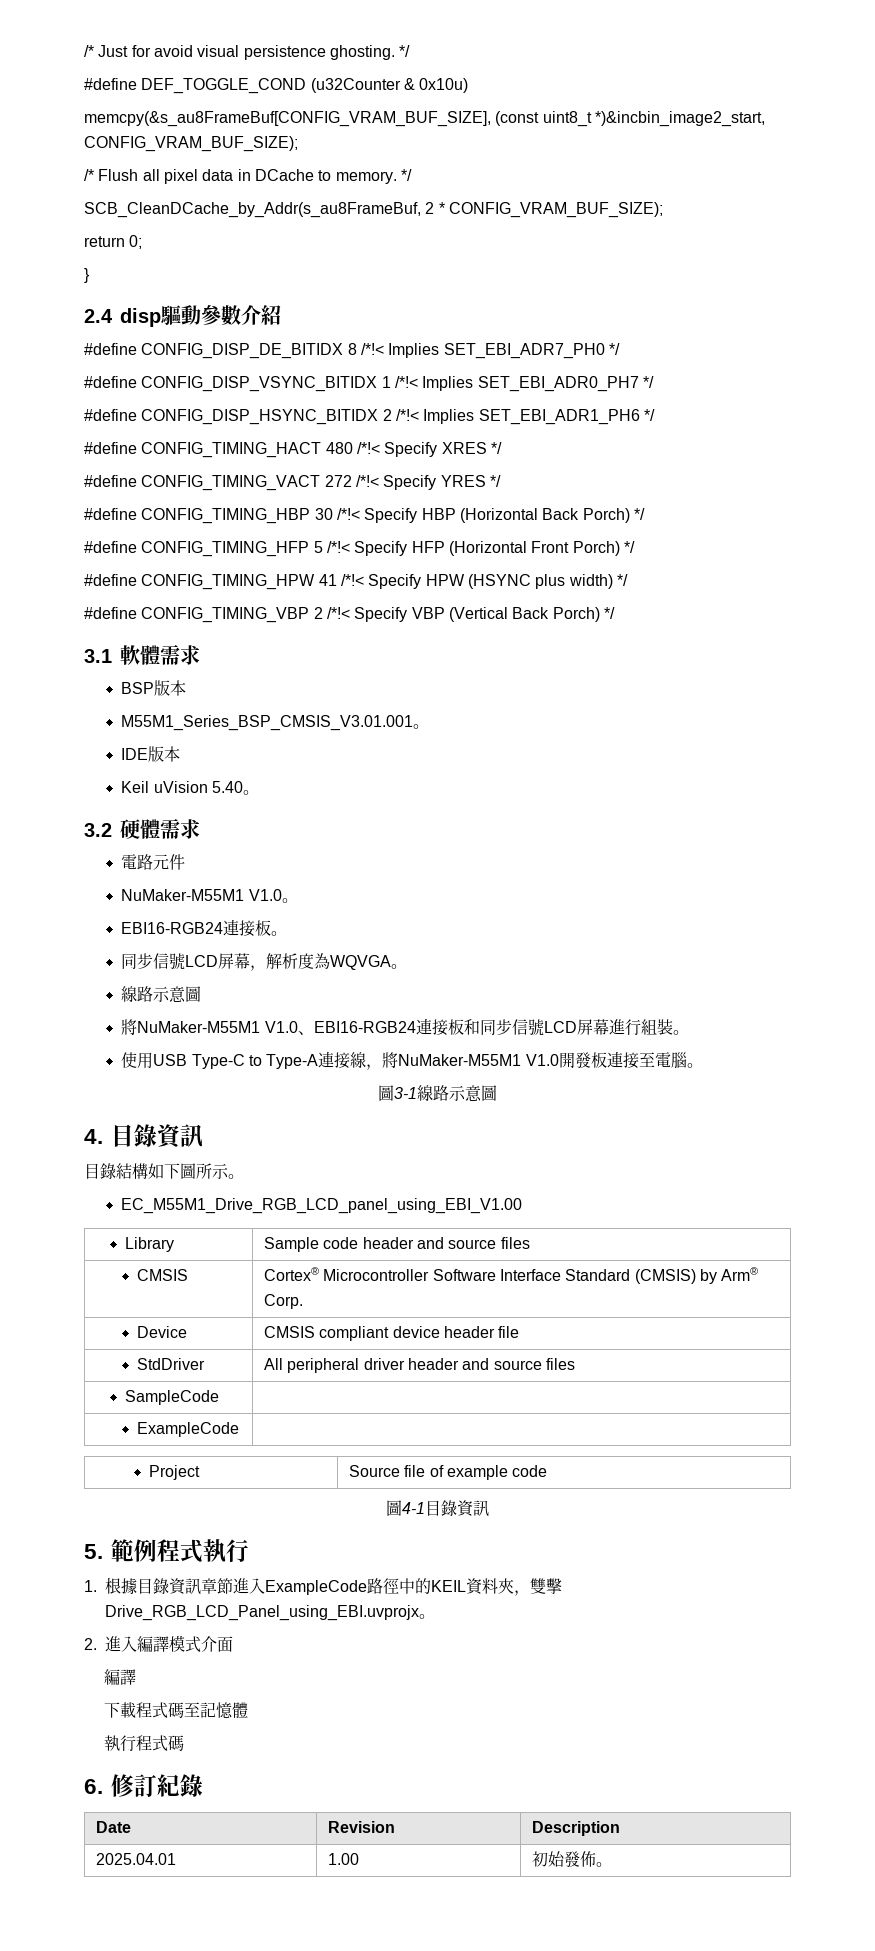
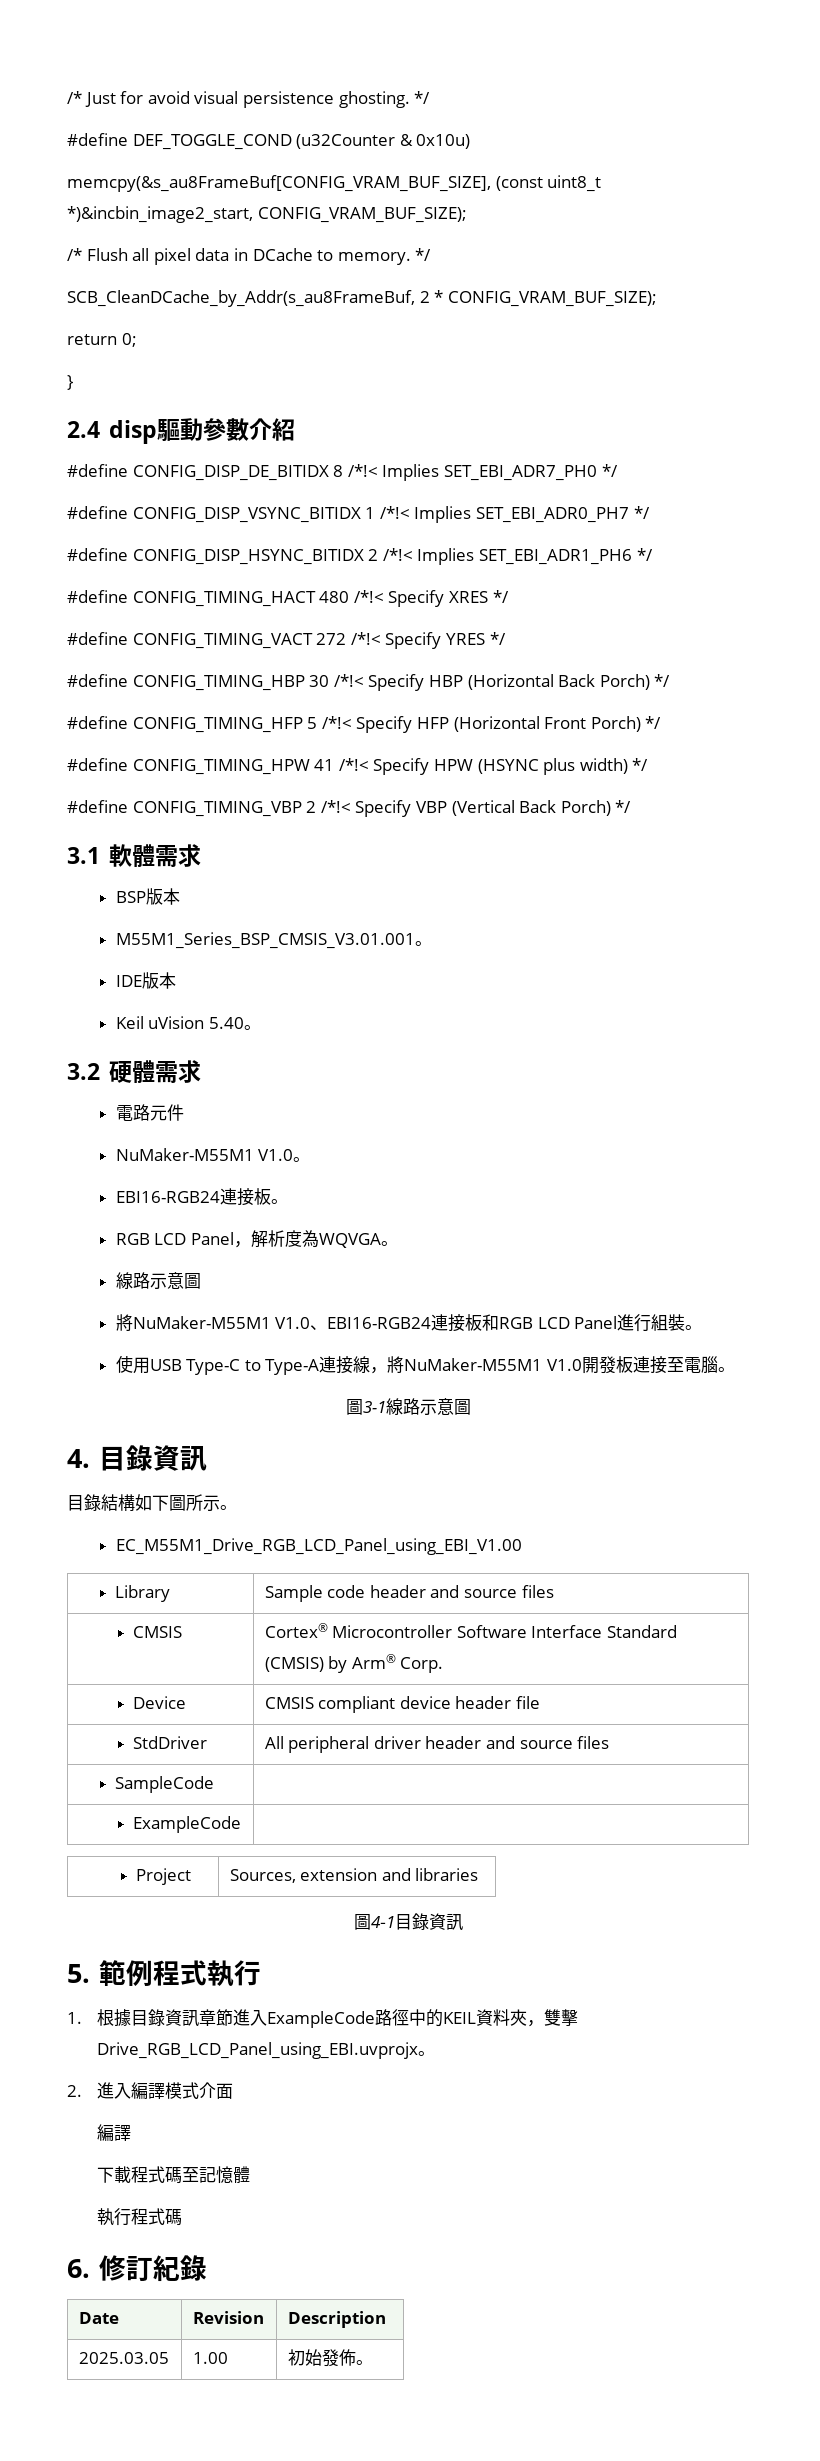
- 同步信號LCD屏幕，解析度為WQVGA。
+ RGB LCD Panel，解析度為WQVGA。
- 將NuMaker-M55M1 V1.0、EBI16-RGB24連接板和同步信號LCD屏幕進行組裝。
+ 將NuMaker-M55M1 V1.0、EBI16-RGB24連接板和RGB LCD Panel進行組裝。
- EC_M55M1_Drive_RGB_LCD_panel_using_EBI_V1.00
+ EC_M55M1_Drive_RGB_LCD_Panel_using_EBI_V1.00
- Project | Source file of example code
+ Project | Sources, extension and libraries
- 2025.04.01 | 1.00 | 初始發佈。
+ 2025.03.05 | 1.00 | 初始發佈。

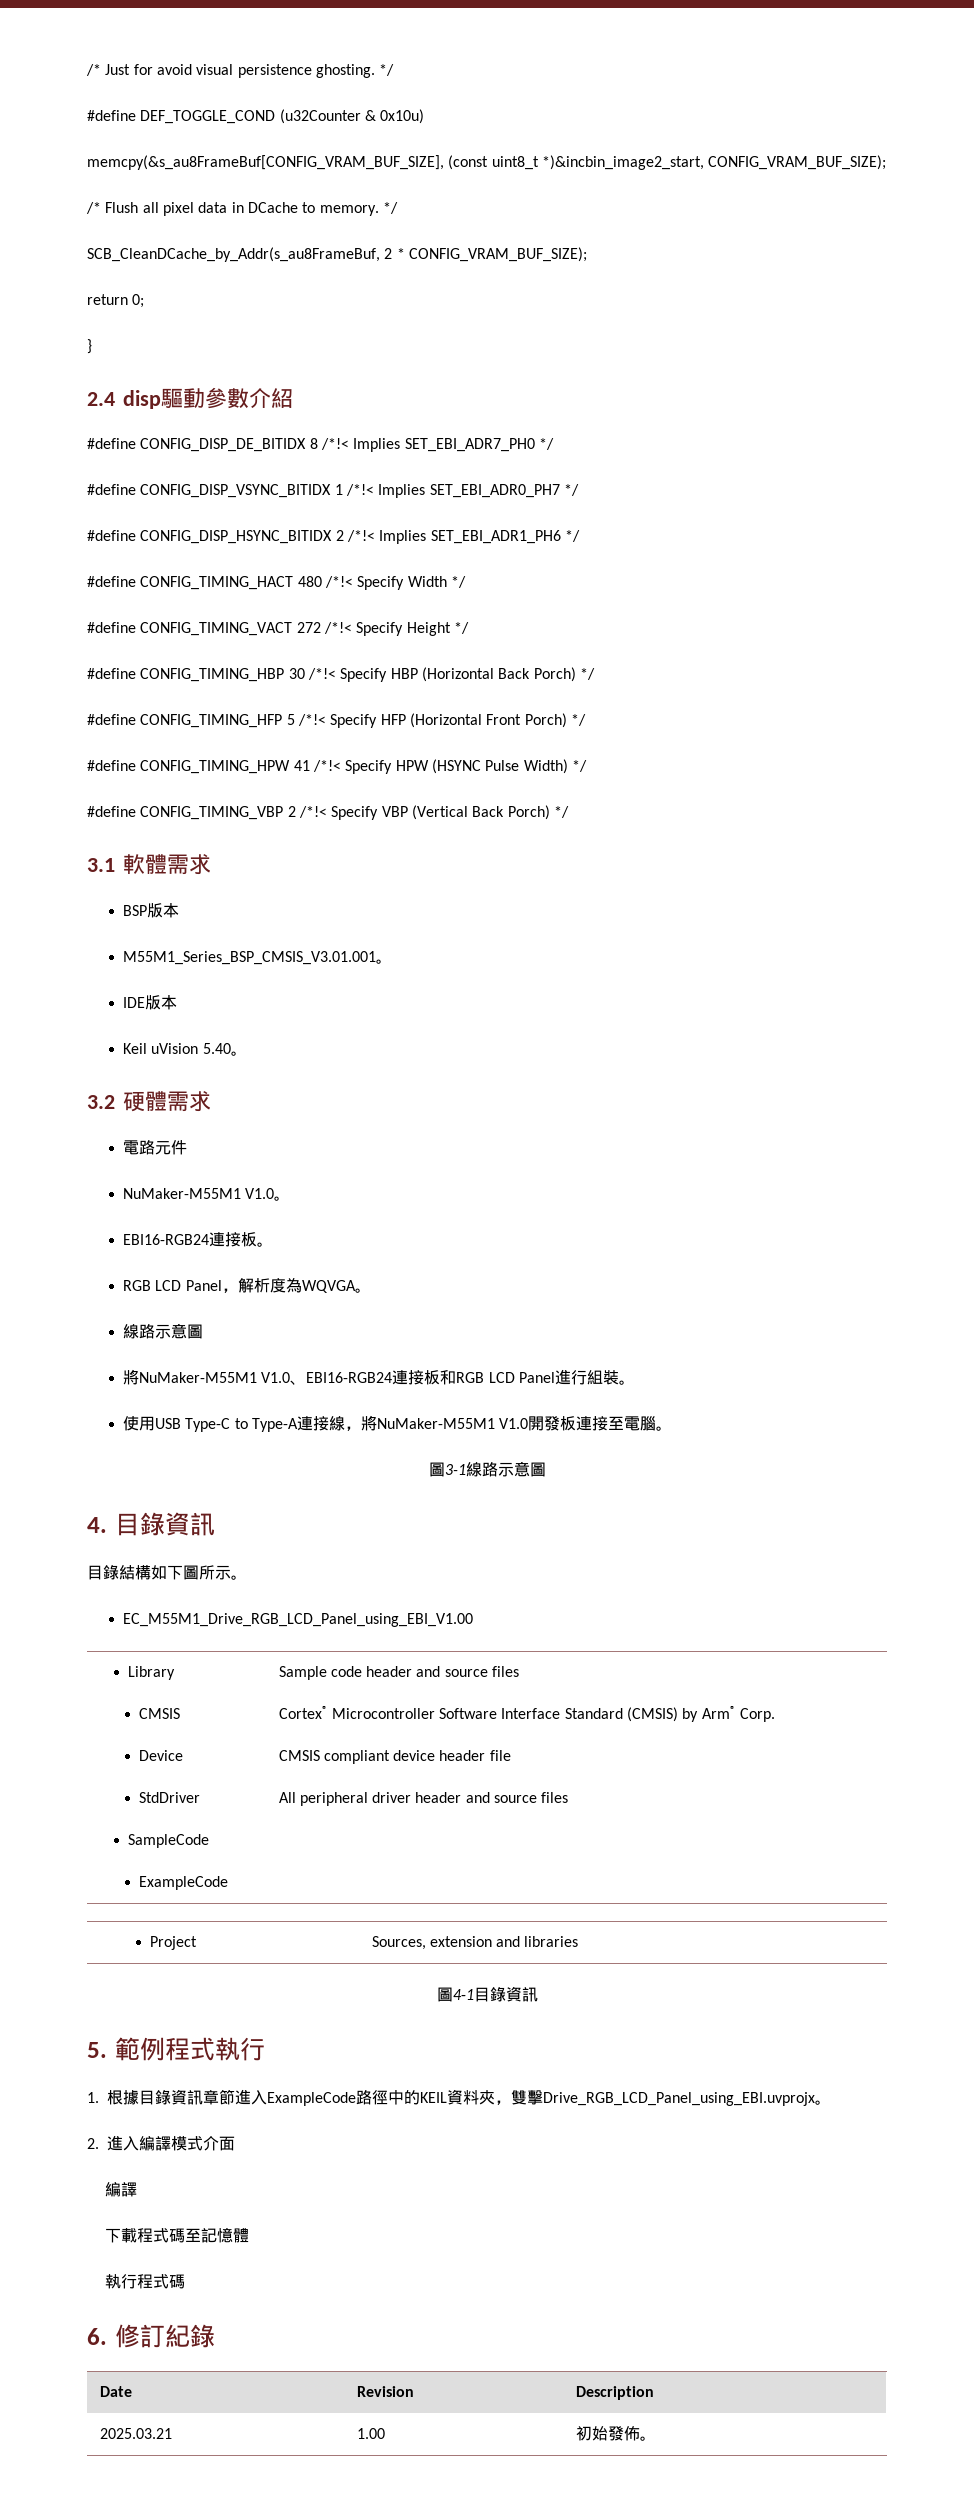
- #define CONFIG_TIMING_HACT 480 /*!< Specify XRES */
+ #define CONFIG_TIMING_HACT 480 /*!< Specify Width */
- #define CONFIG_TIMING_VACT 272 /*!< Specify YRES */
+ #define CONFIG_TIMING_VACT 272 /*!< Specify Height */
- #define CONFIG_TIMING_HPW 41 /*!< Specify HPW (HSYNC plus width) */
+ #define CONFIG_TIMING_HPW 41 /*!< Specify HPW (HSYNC Pulse Width) */
- 2025.03.05 | 1.00 | 初始發佈。
+ 2025.03.21 | 1.00 | 初始發佈。

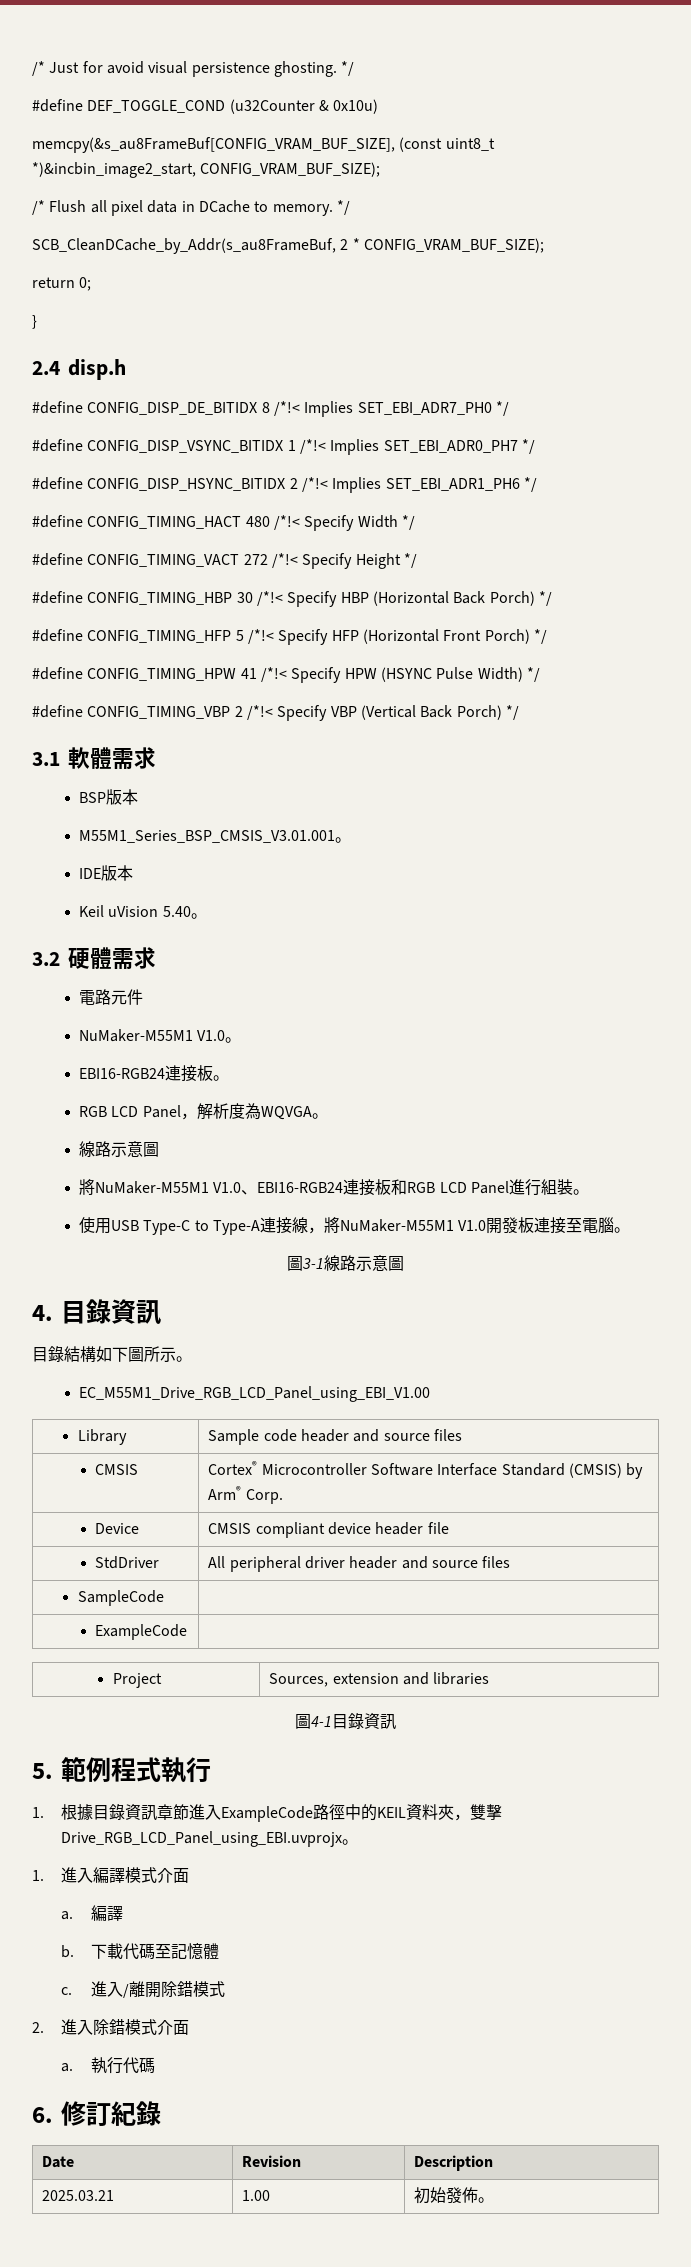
- 2.4 disp驅動參數介紹
+ 2.4 disp.h
- 2.進入編譯模式介面
- 編譯
+ 1.進入編譯模式介面
+ a.編譯
- 下載程式碼至記憶體
+ b.下載代碼至記憶體
- 執行程式碼
+ c.進入/離開除錯模式
+ 2.進入除錯模式介面
+ a.執行代碼

